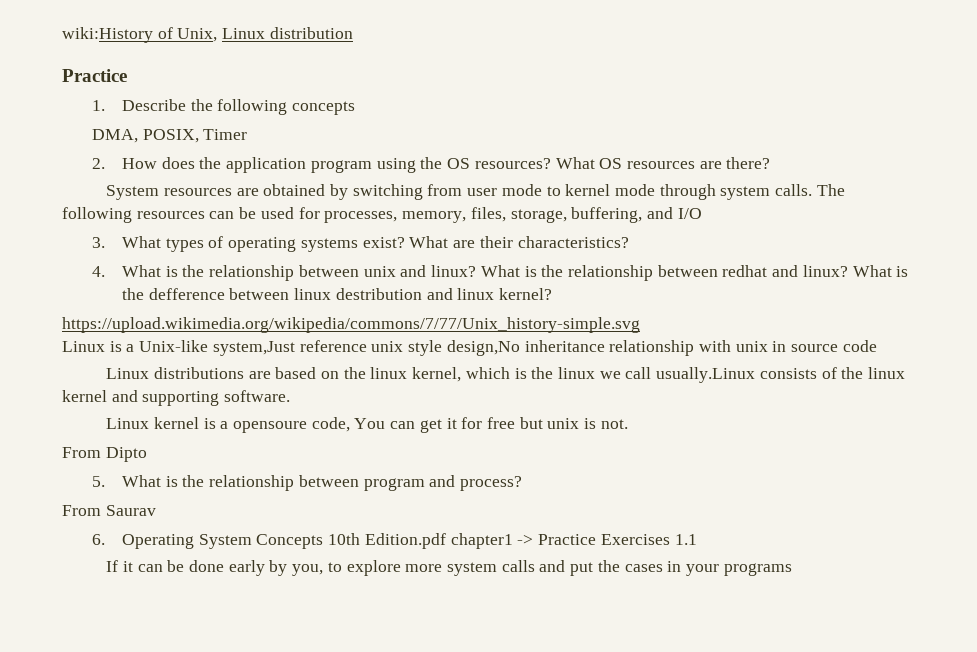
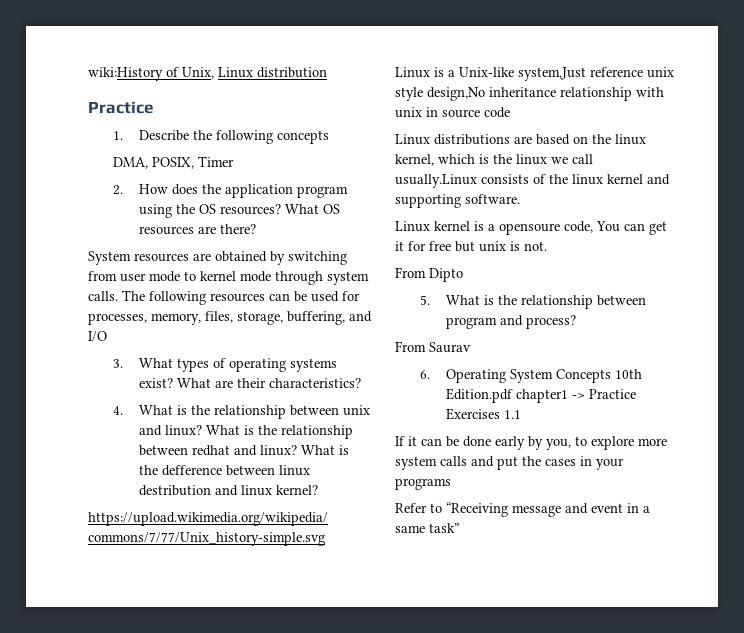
+ Refer to “Receiving message and event in a same task”

